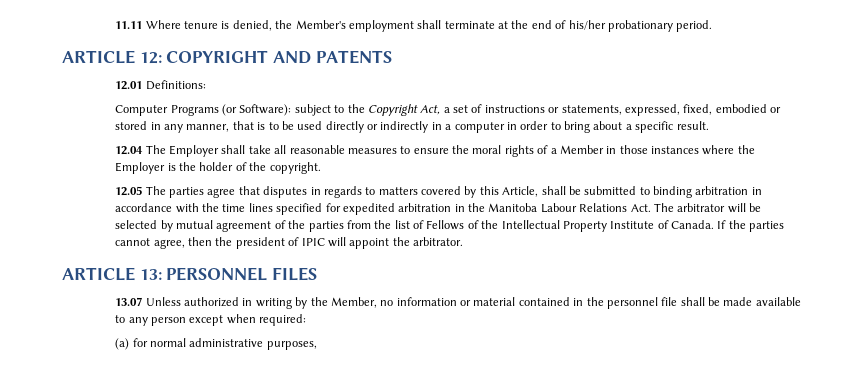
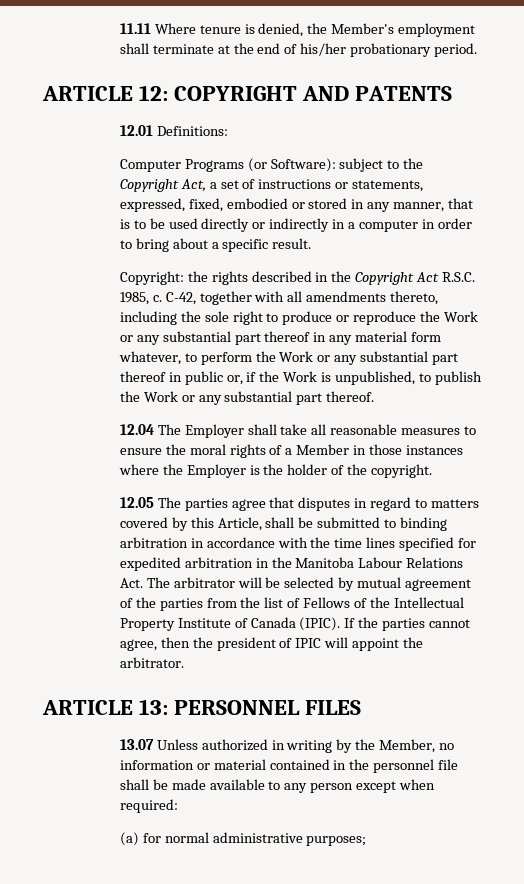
+ Copyright: the rights described in the Copyright Act R.S.C. 1985, c. C-42, together with all amendments thereto, including the sole right to produce or reproduce the Work or any substantial part thereof in any material form whatever, to perform the Work or any substantial part thereof in public or, if the Work is unpublished, to publish the Work or any substantial part thereof.
- 12.05 The parties agree that disputes in regards to matters covered by this Article, shall be submitted to binding arbitration in accordance with the time lines specified for expedited arbitration in the Manitoba Labour Relations Act. The arbitrator will be selected by mutual agreement of the parties from the list of Fellows of the Intellectual Property Institute of Canada.
+ 12.05 The parties agree that disputes in regard to matters covered by this Article, shall be submitted to binding arbitration in accordance with the time lines specified for expedited arbitration in the Manitoba Labour Relations Act. The arbitrator will be selected by mutual agreement of the parties from the list of Fellows of the Intellectual Property Institute of Canada (IPIC).
- (a) for normal administrative purposes,
+ (a) for normal administrative purposes;

